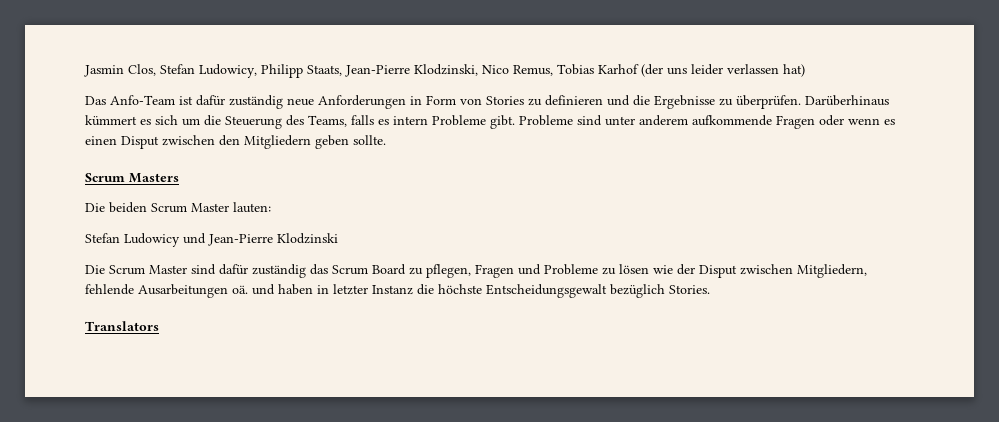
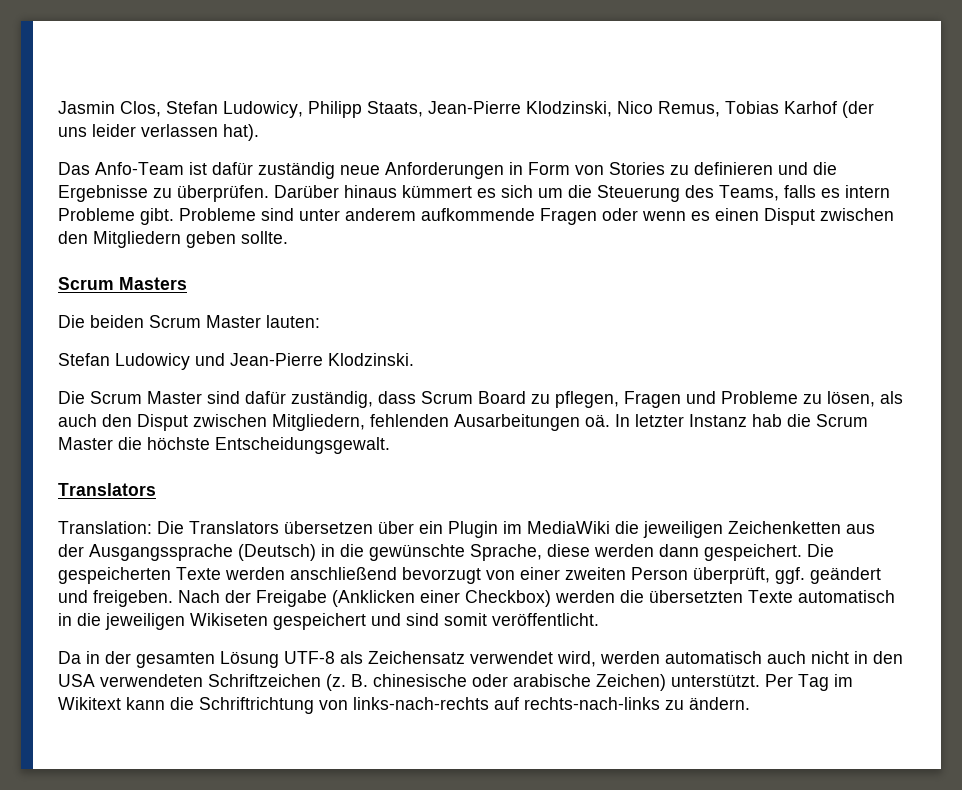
- Jasmin Clos, Stefan Ludowicy, Philipp Staats, Jean-Pierre Klodzinski, Nico Remus, Tobias Karhof (der uns leider verlassen hat)
+ Jasmin Clos, Stefan Ludowicy, Philipp Staats, Jean-Pierre Klodzinski, Nico Remus, Tobias Karhof (der uns leider verlassen hat).
- Darüberhinaus kümmert es sich um die Steuerung des Teams, falls es intern Probleme gibt.
+ Darüber hinaus kümmert es sich um die Steuerung des Teams, falls es intern Probleme gibt.
- Stefan Ludowicy und Jean-Pierre Klodzinski
+ Stefan Ludowicy und Jean-Pierre Klodzinski.
- Die Scrum Master sind dafür zuständig das Scrum Board zu pflegen, Fragen und Probleme zu lösen wie der Disput zwischen Mitgliedern, fehlende Ausarbeitungen oä. und haben in letzter Instanz die höchste Entscheidungsgewalt bezüglich Stories.
+ Die Scrum Master sind dafür zuständig, dass Scrum Board zu pflegen, Fragen und Probleme zu lösen, als auch den Disput zwischen Mitgliedern, fehlenden Ausarbeitungen oä. In letzter Instanz hab die Scrum Master die höchste Entscheidungsgewalt.
  Translators
+ Translation: Die Translators übersetzen über ein Plugin im MediaWiki die jeweiligen Zeichenketten aus der Ausgangssprache (Deutsch) in die gewünschte Sprache, diese werden dann gespeichert. Die gespeicherten Texte werden anschließend bevorzugt von einer zweiten Person überprüft, ggf. geändert und freigeben. Nach der Freigabe (Anklicken einer Checkbox) werden die übersetzten Texte automatisch in die jeweiligen Wikiseten gespeichert und sind somit veröffentlicht.
+ Da in der gesamten Lösung UTF-8 als Zeichensatz verwendet wird, werden automatisch auch nicht in den USA verwendeten Schriftzeichen (z. B. chinesische oder arabische Zeichen) unterstützt. Per Tag im Wikitext kann die Schriftrichtung von links-nach-rechts auf rechts-nach-links zu ändern.

